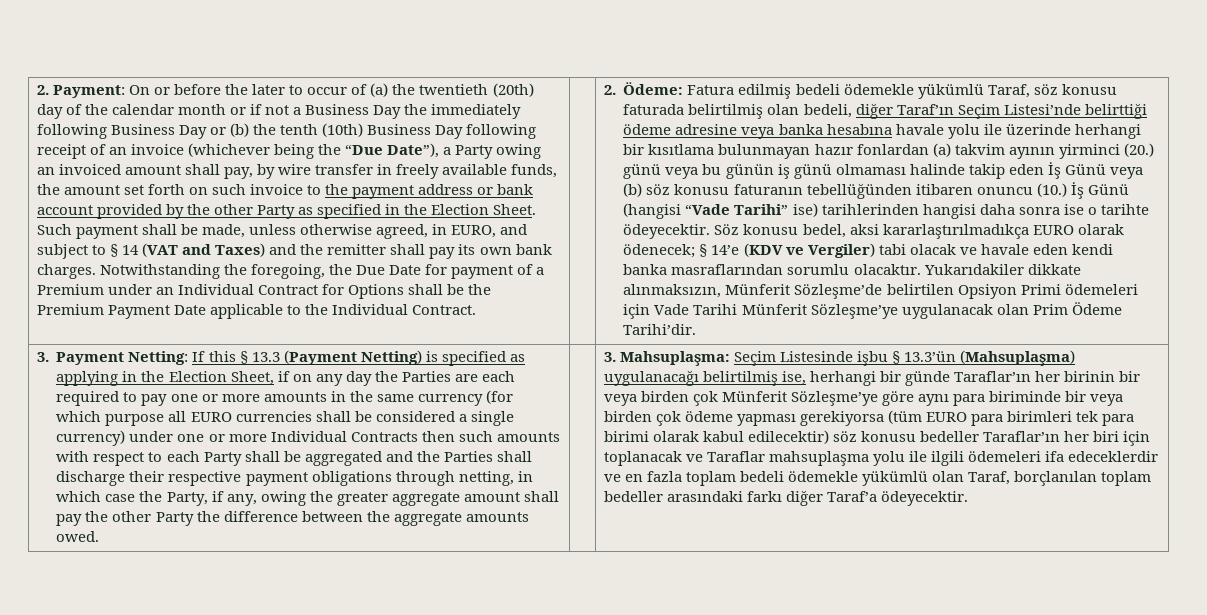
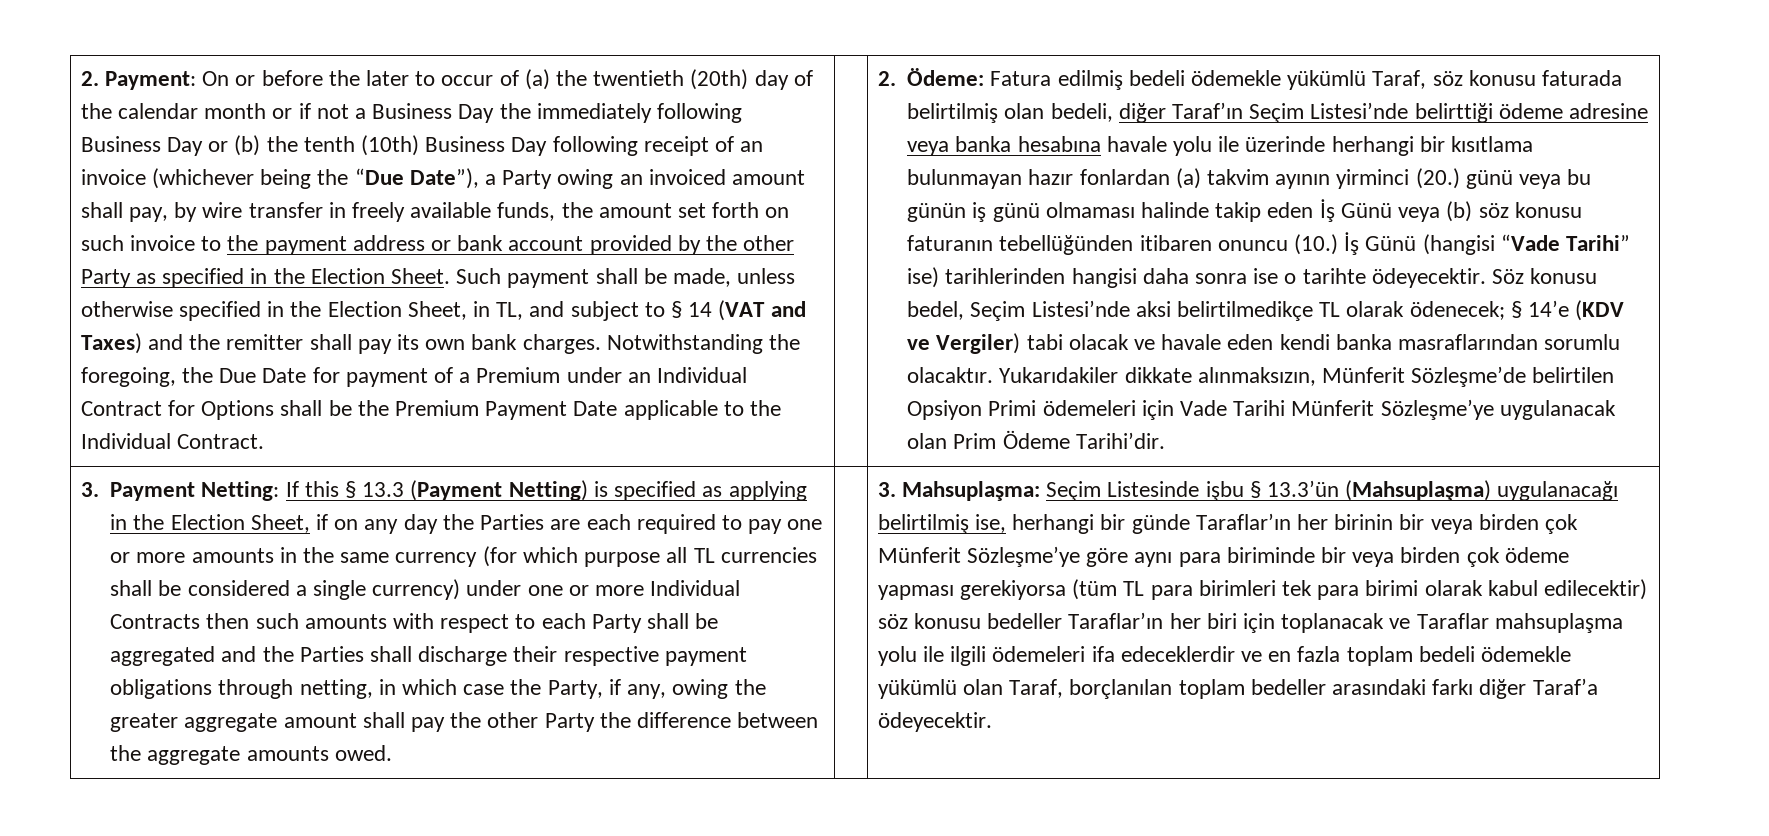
- Such payment shall be made, unless otherwise agreed, in EURO, and subject to § 14 (VAT and Taxes) and the remitter shall pay its own bank charges.
+ Such payment shall be made, unless otherwise specified in the Election Sheet, in TL, and subject to § 14 (VAT and Taxes) and the remitter shall pay its own bank charges.
- Söz konusu bedel, aksi kararlaştırılmadıkça EURO olarak ödenecek; § 14’e (KDV ve Vergiler) tabi olacak ve havale eden kendi banka masraflarından sorumlu olacaktır.
+ Söz konusu bedel, Seçim Listesi’nde aksi belirtilmedikçe TL olarak ödenecek; § 14’e (KDV ve Vergiler) tabi olacak ve havale eden kendi banka masraflarından sorumlu olacaktır.
- If this § 13.3 (Payment Netting) is specified as applying in the Election Sheet, if on any day the Parties are each required to pay one or more amounts in the same currency (for which purpose all EURO currencies shall be considered a single currency) under one or more Individual Contracts then such amounts with respect to each Party shall be aggregated and the Parties shall discharge their respective payment obligations through netting, in which case the Party, if any, owing the greater aggregate amount shall pay the other Party the difference between the aggregate amounts owed.
+ If this § 13.3 (Payment Netting) is specified as applying in the Election Sheet, if on any day the Parties are each required to pay one or more amounts in the same currency (for which purpose all TL currencies shall be considered a single currency) under one or more Individual Contracts then such amounts with respect to each Party shall be aggregated and the Parties shall discharge their respective payment obligations through netting, in which case the Party, if any, owing the greater aggregate amount shall pay the other Party the difference between the aggregate amounts owed.
- Seçim Listesinde işbu § 13.3’ün (Mahsuplaşma) uygulanacağı belirtilmiş ise, herhangi bir günde Taraflar’ın her birinin bir veya birden çok Münferit Sözleşme’ye göre aynı para biriminde bir veya birden çok ödeme yapması gerekiyorsa (tüm EURO para birimleri tek para birimi olarak kabul edilecektir) söz konusu bedeller Taraflar’ın her biri için toplanacak ve Taraflar mahsuplaşma yolu ile ilgili ödemeleri ifa edeceklerdir ve en fazla toplam bedeli ödemekle yükümlü olan Taraf, borçlanılan toplam bedeller arasındaki farkı diğer Taraf’a ödeyecektir.
+ Seçim Listesinde işbu § 13.3’ün (Mahsuplaşma) uygulanacağı belirtilmiş ise, herhangi bir günde Taraflar’ın her birinin bir veya birden çok Münferit Sözleşme’ye göre aynı para biriminde bir veya birden çok ödeme yapması gerekiyorsa (tüm TL para birimleri tek para birimi olarak kabul edilecektir) söz konusu bedeller Taraflar’ın her biri için toplanacak ve Taraflar mahsuplaşma yolu ile ilgili ödemeleri ifa edeceklerdir ve en fazla toplam bedeli ödemekle yükümlü olan Taraf, borçlanılan toplam bedeller arasındaki farkı diğer Taraf’a ödeyecektir.

